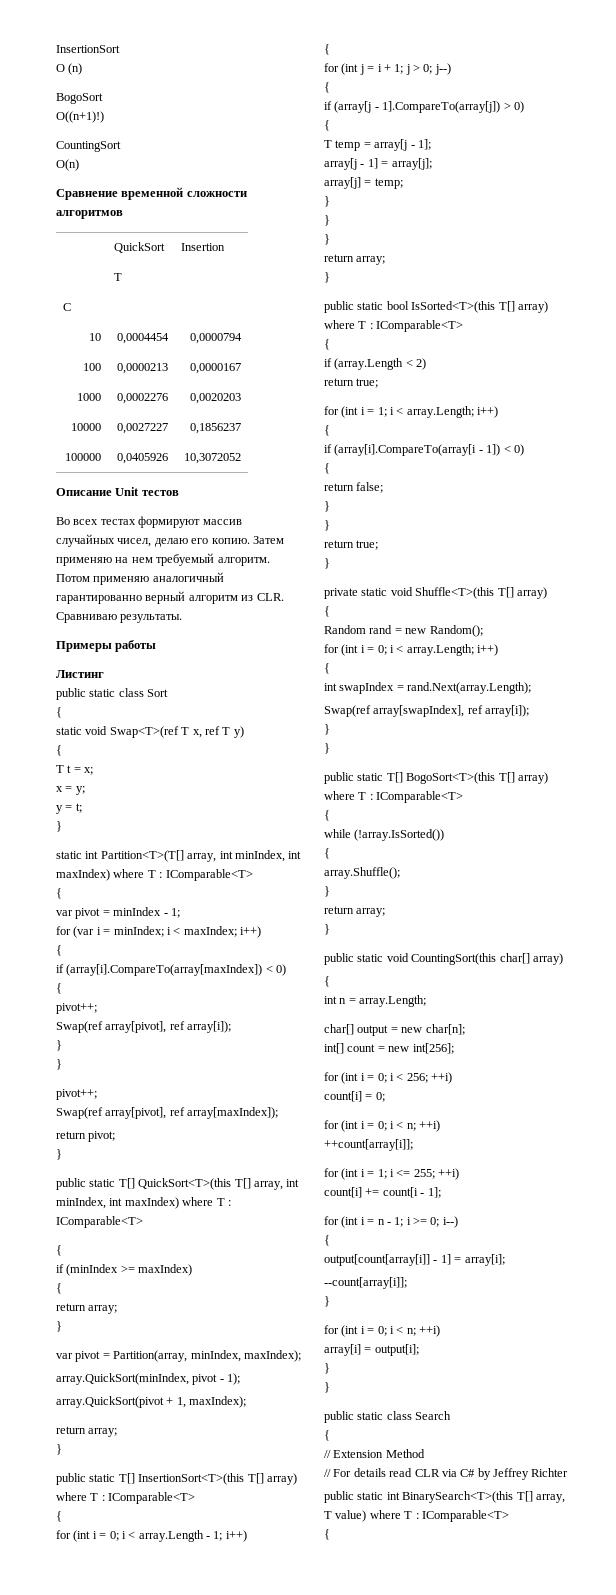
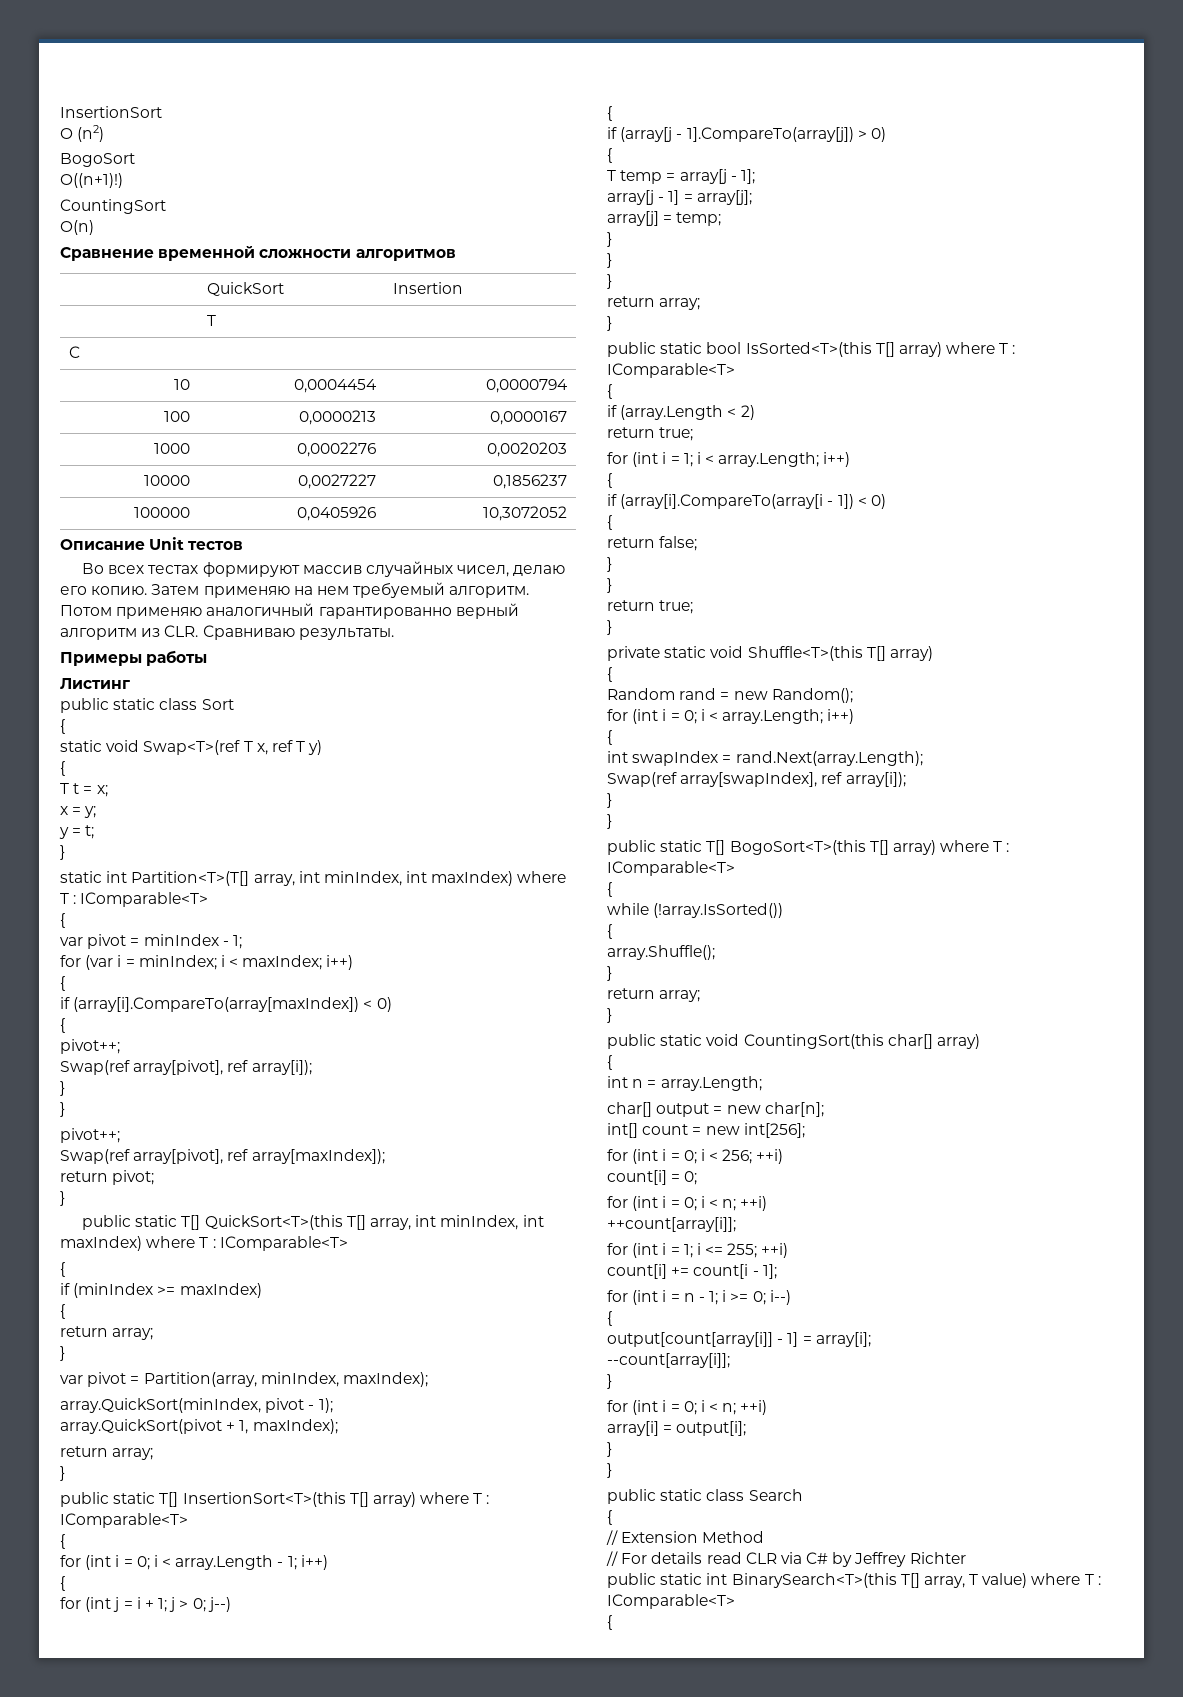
- O (n)
+ O (n2)

